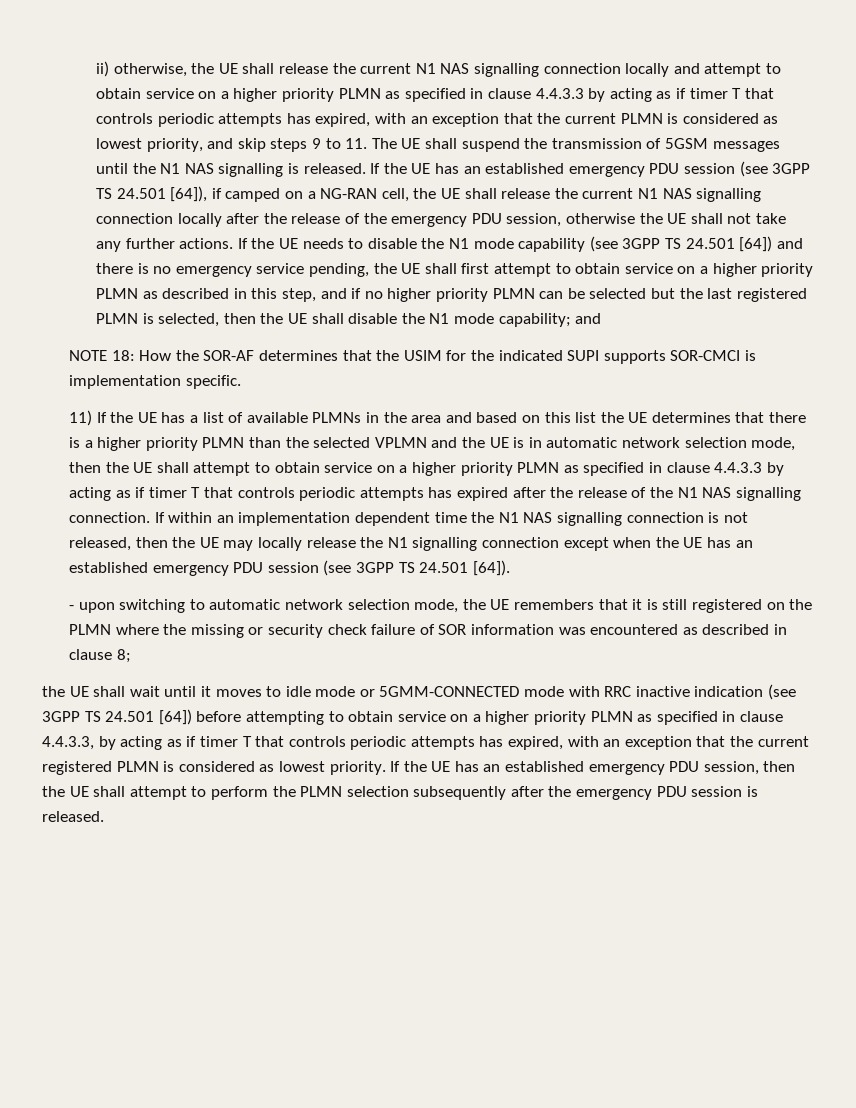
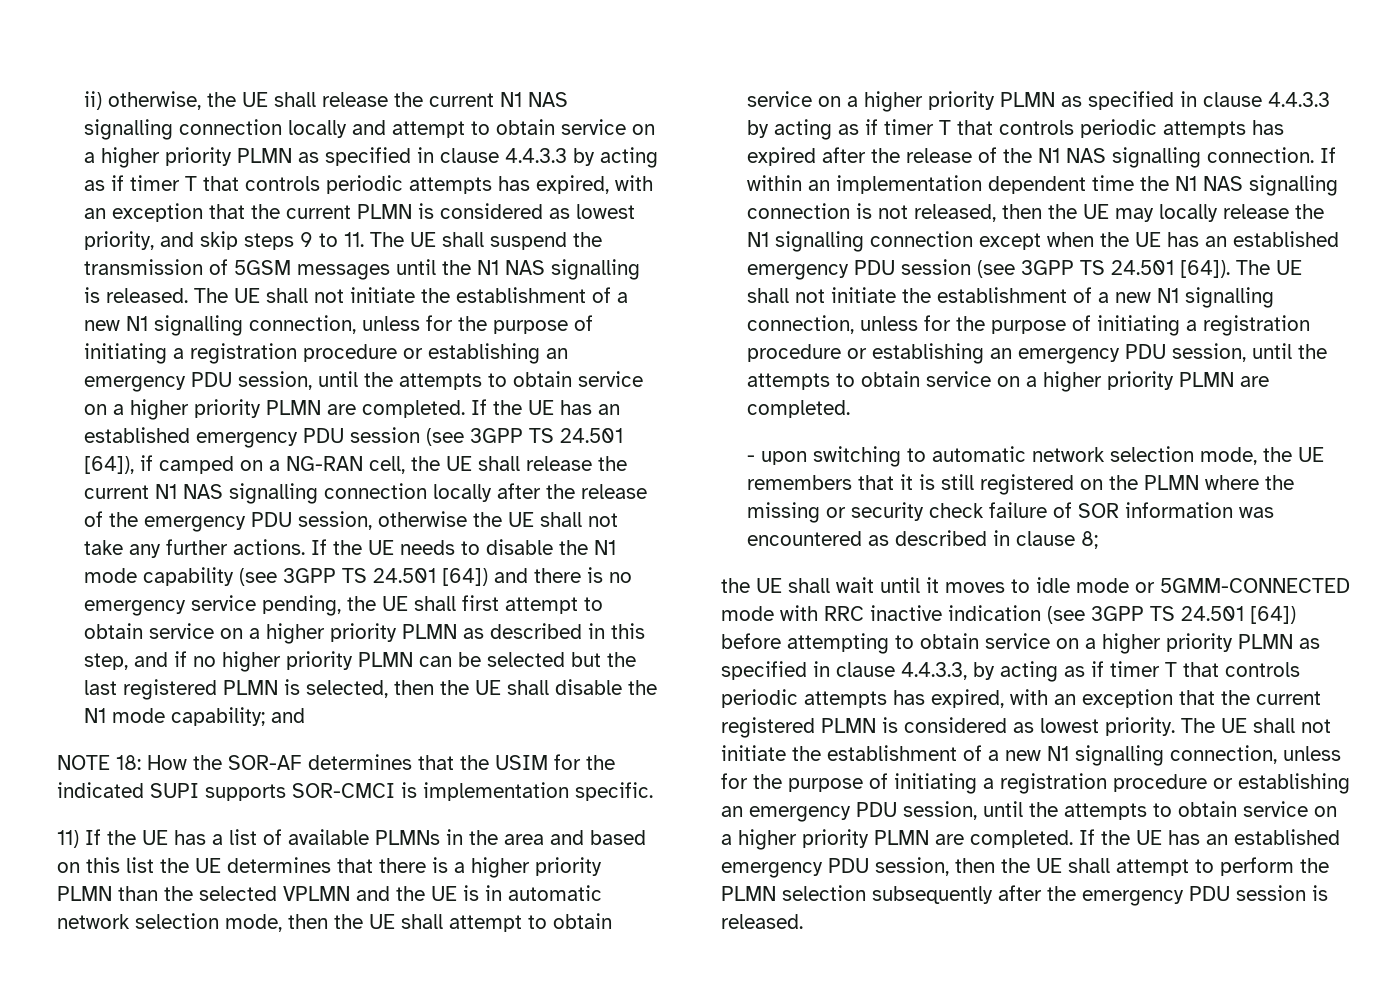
- ii) otherwise, the UE shall release the current N1 NAS signalling connection locally and attempt to obtain service on a higher priority PLMN as specified in clause 4.4.3.3 by acting as if timer T that controls periodic attempts has expired, with an exception that the current PLMN is considered as lowest priority, and skip steps 9 to 11. The UE shall suspend the transmission of 5GSM messages until the N1 NAS signalling is released.
+ ii) otherwise, the UE shall release the current N1 NAS signalling connection locally and attempt to obtain service on a higher priority PLMN as specified in clause 4.4.3.3 by acting as if timer T that controls periodic attempts has expired, with an exception that the current PLMN is considered as lowest priority, and skip steps 9 to 11. The UE shall suspend the transmission of 5GSM messages until the N1 NAS signalling is released. The UE shall not initiate the establishment of a new N1 signalling connection, unless for the purpose of initiating a registration procedure or establishing an emergency PDU session, until the attempts to obtain service on a higher priority PLMN are completed.
- If within an implementation dependent time the N1 NAS signalling connection is not released, then the UE may locally release the N1 signalling connection except when the UE has an established emergency PDU session (see 3GPP TS 24.501 [64]).
+ If within an implementation dependent time the N1 NAS signalling connection is not released, then the UE may locally release the N1 signalling connection except when the UE has an established emergency PDU session (see 3GPP TS 24.501 [64]). The UE shall not initiate the establishment of a new N1 signalling connection, unless for the purpose of initiating a registration procedure or establishing an emergency PDU session, until the attempts to obtain service on a higher priority PLMN are completed.
- the UE shall wait until it moves to idle mode or 5GMM-CONNECTED mode with RRC inactive indication (see 3GPP TS 24.501 [64]) before attempting to obtain service on a higher priority PLMN as specified in clause 4.4.3.3, by acting as if timer T that controls periodic attempts has expired, with an exception that the current registered PLMN is considered as lowest priority.
+ the UE shall wait until it moves to idle mode or 5GMM-CONNECTED mode with RRC inactive indication (see 3GPP TS 24.501 [64]) before attempting to obtain service on a higher priority PLMN as specified in clause 4.4.3.3, by acting as if timer T that controls periodic attempts has expired, with an exception that the current registered PLMN is considered as lowest priority. The UE shall not initiate the establishment of a new N1 signalling connection, unless for the purpose of initiating a registration procedure or establishing an emergency PDU session, until the attempts to obtain service on a higher priority PLMN are completed.

